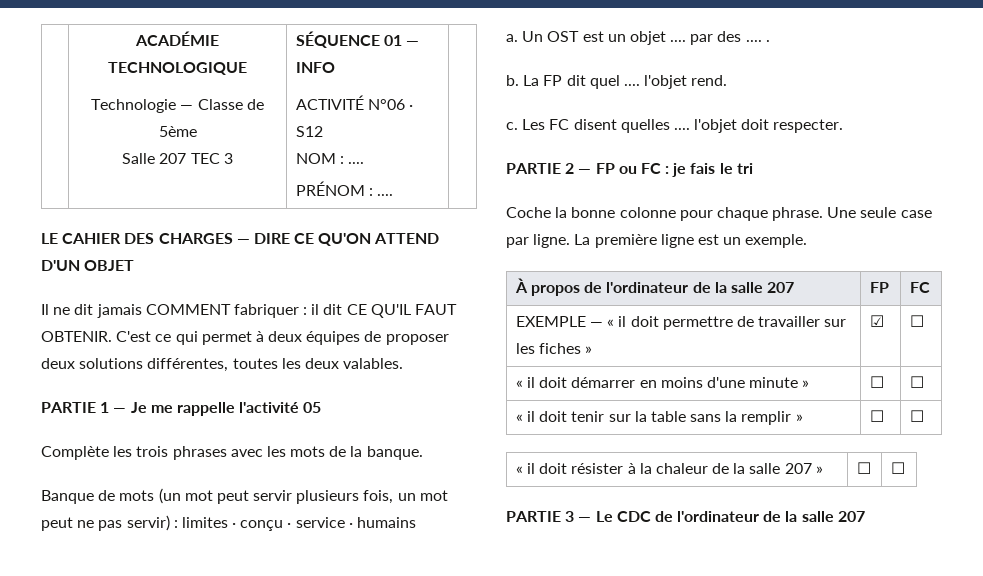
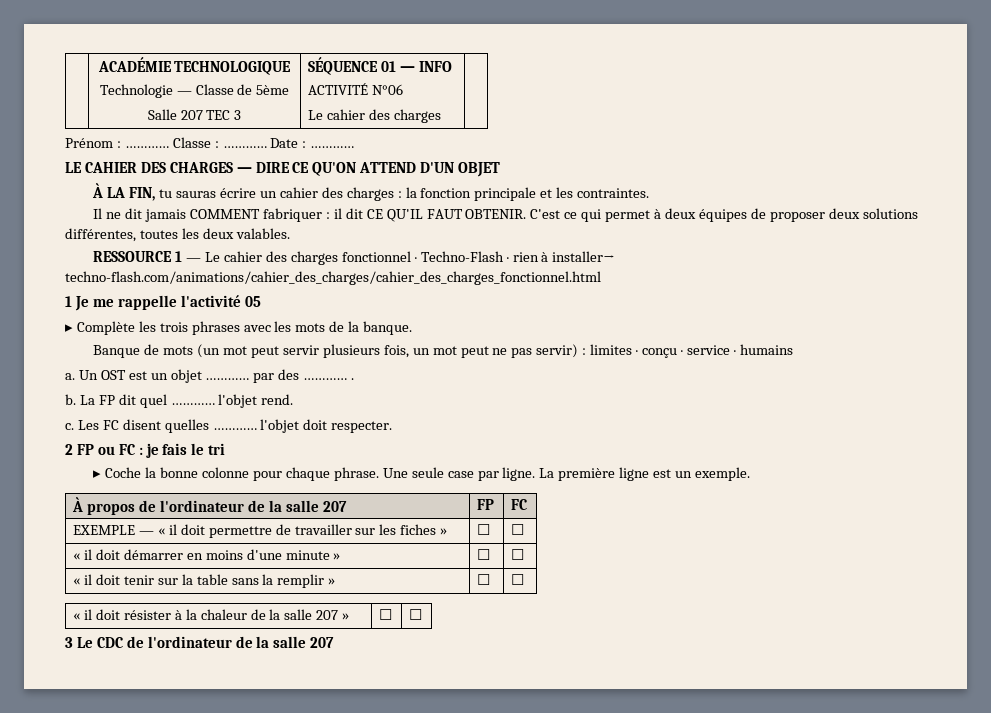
  | ACADÉMIE TECHNOLOGIQUE
  Technologie — Classe de 5ème
  Salle 207 TEC 3 | SÉQUENCE 01 — INFO
- ACTIVITÉ N°06 · S12
- NOM : ....
- PRÉNOM : .... |
+ ACTIVITÉ N°06
+ Le cahier des charges |
+ Prénom : ………… Classe : ………… Date : …………
+ À LA FIN, tu sauras écrire un cahier des charges : la fonction principale et les contraintes.
- PARTIE 1 — Je me rappelle l'activité 05
+ RESSOURCE 1 — Le cahier des charges fonctionnel · Techno-Flash · rien à installer→ techno-flash.com/animations/cahier_des_charges/cahier_des_charges_fonctionnel.html
+ 1 Je me rappelle l'activité 05
- Complète les trois phrases avec les mots de la banque.
+ ▸ Complète les trois phrases avec les mots de la banque.
- Un OST est un objet .... par des .... .
+ Un OST est un objet ………… par des ………… .
- La FP dit quel .... l'objet rend.
+ La FP dit quel ………… l'objet rend.
- Les FC disent quelles .... l'objet doit respecter.
+ Les FC disent quelles ………… l'objet doit respecter.
- PARTIE 2 — FP ou FC : je fais le tri
+ 2 FP ou FC : je fais le tri
- Coche la bonne colonne pour chaque phrase.
+ ▸ Coche la bonne colonne pour chaque phrase.
- EXEMPLE — « il doit permettre de travailler sur les fiches » | ☑ | ☐
+ EXEMPLE — « il doit permettre de travailler sur les fiches » | ☐ | ☐
- PARTIE 3 — Le CDC de l'ordinateur de la salle 207
+ 3 Le CDC de l'ordinateur de la salle 207

